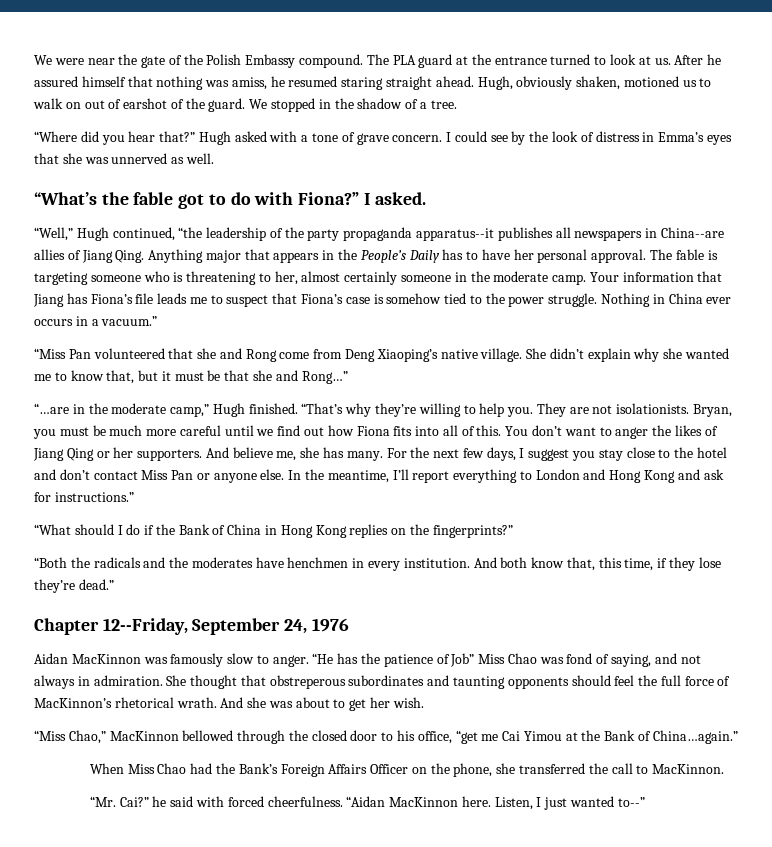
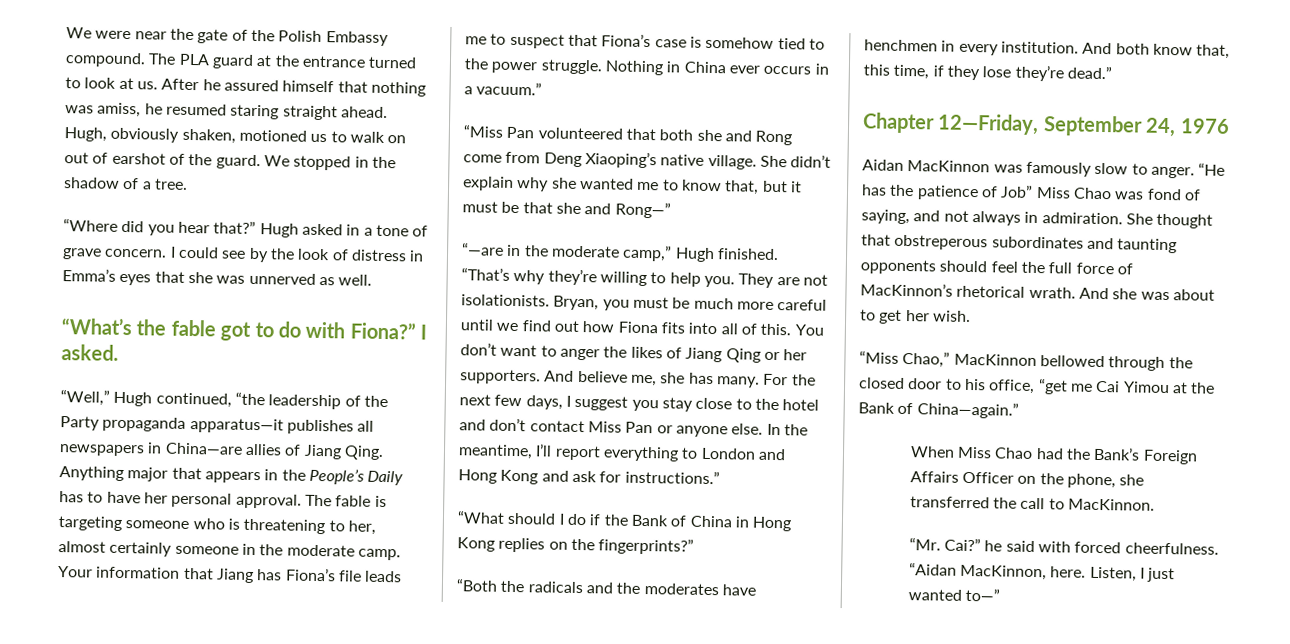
- Hugh asked with a tone of grave concern.
+ Hugh asked in a tone of grave concern.
- “Well,” Hugh continued, “the leadership of the party propaganda apparatus--it publishes all newspapers in China--are allies of Jiang Qing.
+ “Well,” Hugh continued, “the leadership of the Party propaganda apparatus—it publishes all newspapers in China—are allies of Jiang Qing.
- “Miss Pan volunteered that she and Rong come from Deng Xiaoping’s native village.
+ “Miss Pan volunteered that both she and Rong come from Deng Xiaoping’s native village.
- She didn’t explain why she wanted me to know that, but it must be that she and Rong…”
- “…are in the moderate camp,” Hugh finished.
+ She didn’t explain why she wanted me to know that, but it must be that she and Rong—”
+ “—are in the moderate camp,” Hugh finished.
- Chapter 12--Friday, September 24, 1976
+ Chapter 12—Friday, September 24, 1976
- “Miss Chao,” MacKinnon bellowed through the closed door to his office, “get me Cai Yimou at the Bank of China…again.”
+ “Miss Chao,” MacKinnon bellowed through the closed door to his office, “get me Cai Yimou at the Bank of China—again.”
- “Aidan MacKinnon here.
+ “Aidan MacKinnon, here.
- Listen, I just wanted to--”
+ Listen, I just wanted to—”

